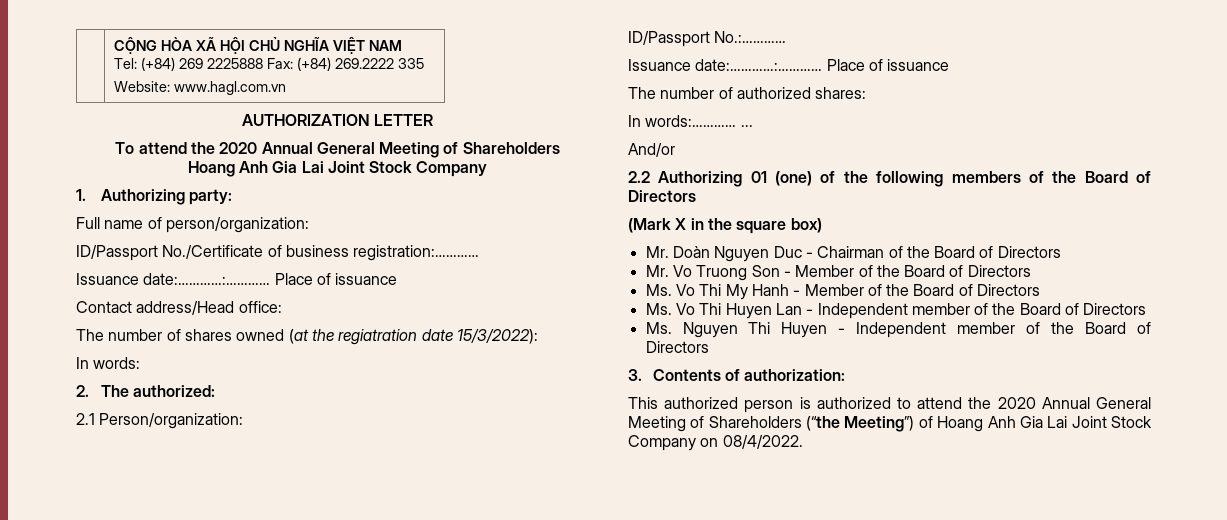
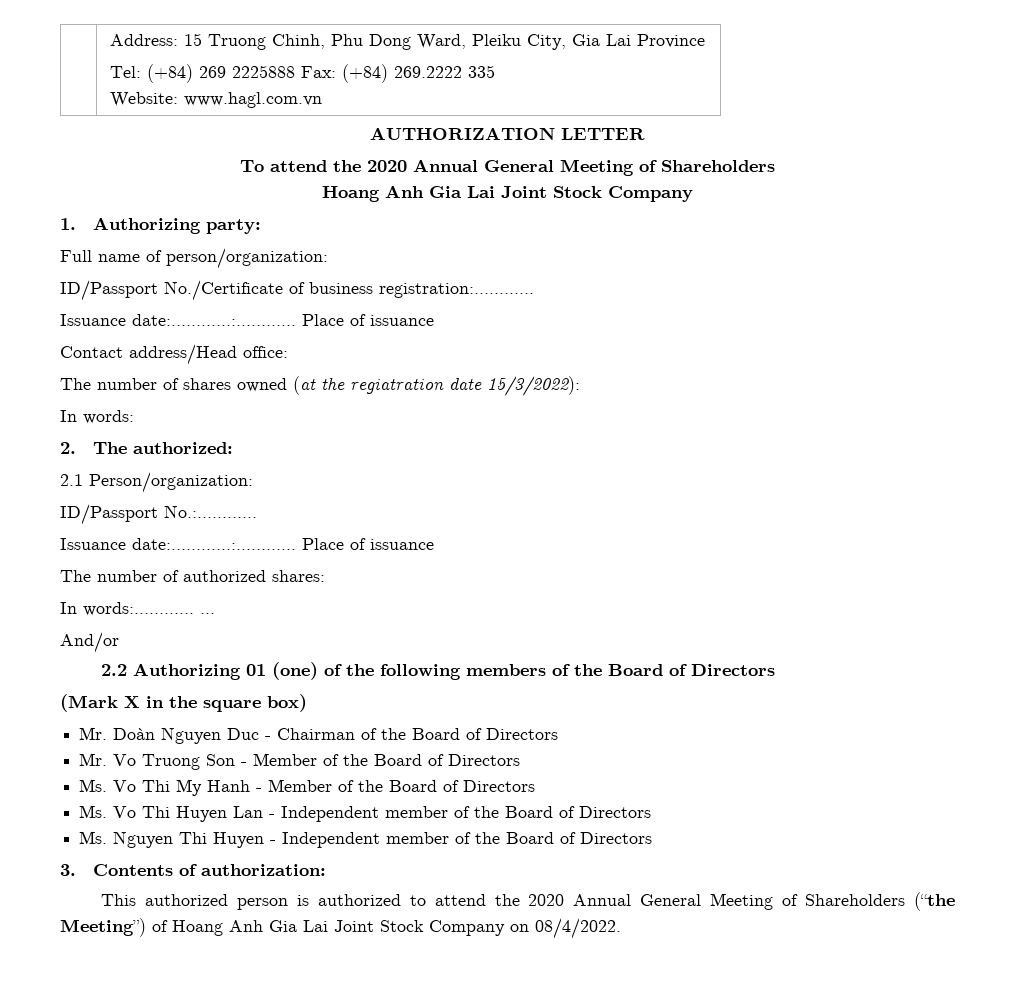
- | CỘNG HÒA XÃ HỘI CHỦ NGHĨA VIỆT NAM
+ | Address: 15 Truong Chinh, Phu Dong Ward, Pleiku City, Gia Lai Province

